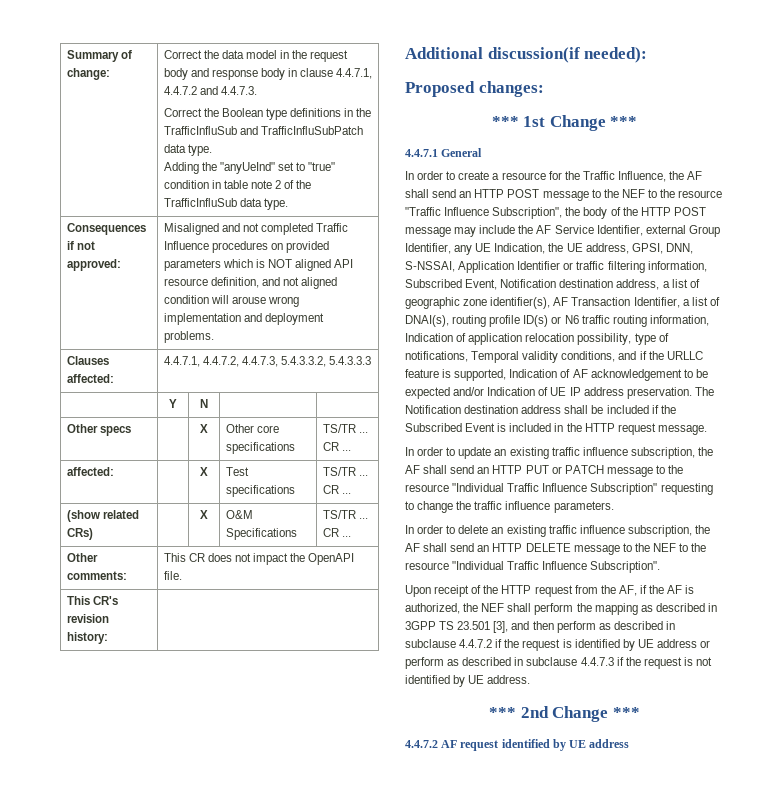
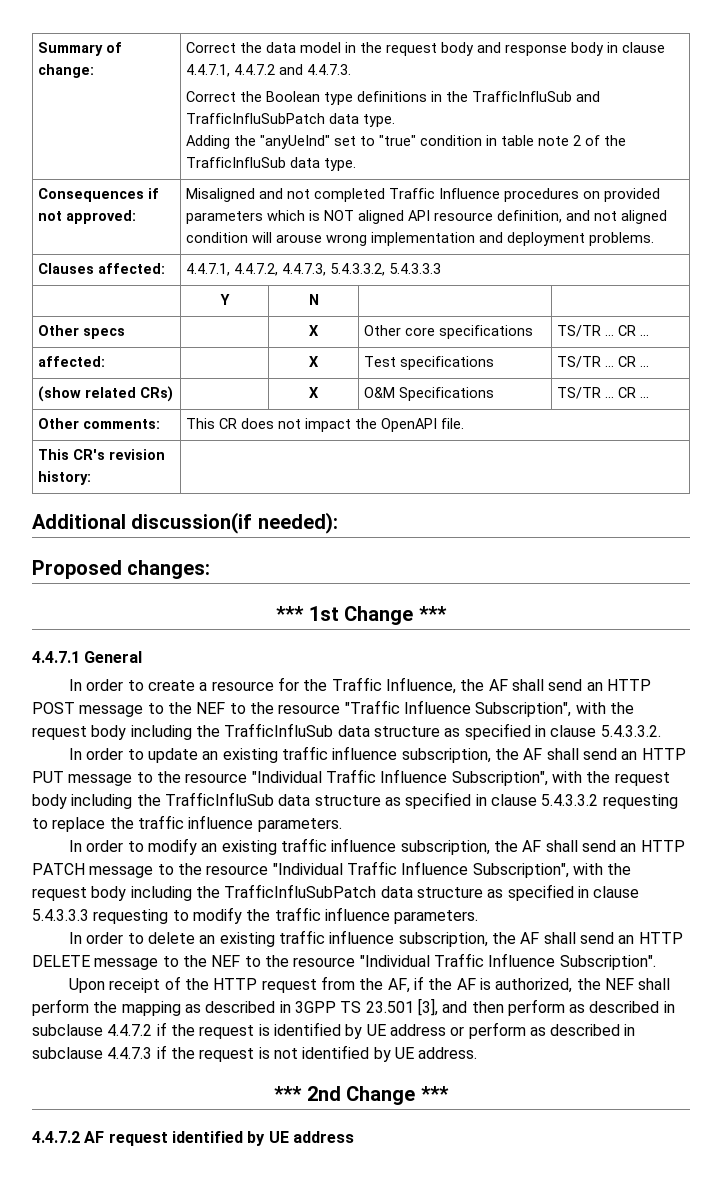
- In order to create a resource for the Traffic Influence, the AF shall send an HTTP POST message to the NEF to the resource "Traffic Influence Subscription", the body of the HTTP POST message may include the AF Service Identifier, external Group Identifier, any UE Indication, the UE address, GPSI, DNN, S-NSSAI, Application Identifier or traffic filtering information, Subscribed Event, Notification destination address, a list of geographic zone identifier(s), AF Transaction Identifier, a list of DNAI(s), routing profile ID(s) or N6 traffic routing information, Indication of application relocation possibility, type of notifications, Temporal validity conditions, and if the URLLC feature is supported, Indication of AF acknowledgement to be expected and/or Indication of UE IP address preservation. The Notification destination address shall be included if the Subscribed Event is included in the HTTP request message.
+ In order to create a resource for the Traffic Influence, the AF shall send an HTTP POST message to the NEF to the resource "Traffic Influence Subscription", with the request body including the TrafficInfluSub data structure as specified in clause 5.4.3.3.2.
- In order to update an existing traffic influence subscription, the AF shall send an HTTP PUT or PATCH message to the resource "Individual Traffic Influence Subscription" requesting to change the traffic influence parameters.
+ In order to update an existing traffic influence subscription, the AF shall send an HTTP PUT message to the resource "Individual Traffic Influence Subscription", with the request body including the TrafficInfluSub data structure as specified in clause 5.4.3.3.2 requesting to replace the traffic influence parameters.
+ In order to modify an existing traffic influence subscription, the AF shall send an HTTP PATCH message to the resource "Individual Traffic Influence Subscription", with the request body including the TrafficInfluSubPatch data structure as specified in clause 5.4.3.3.3 requesting to modify the traffic influence parameters.

